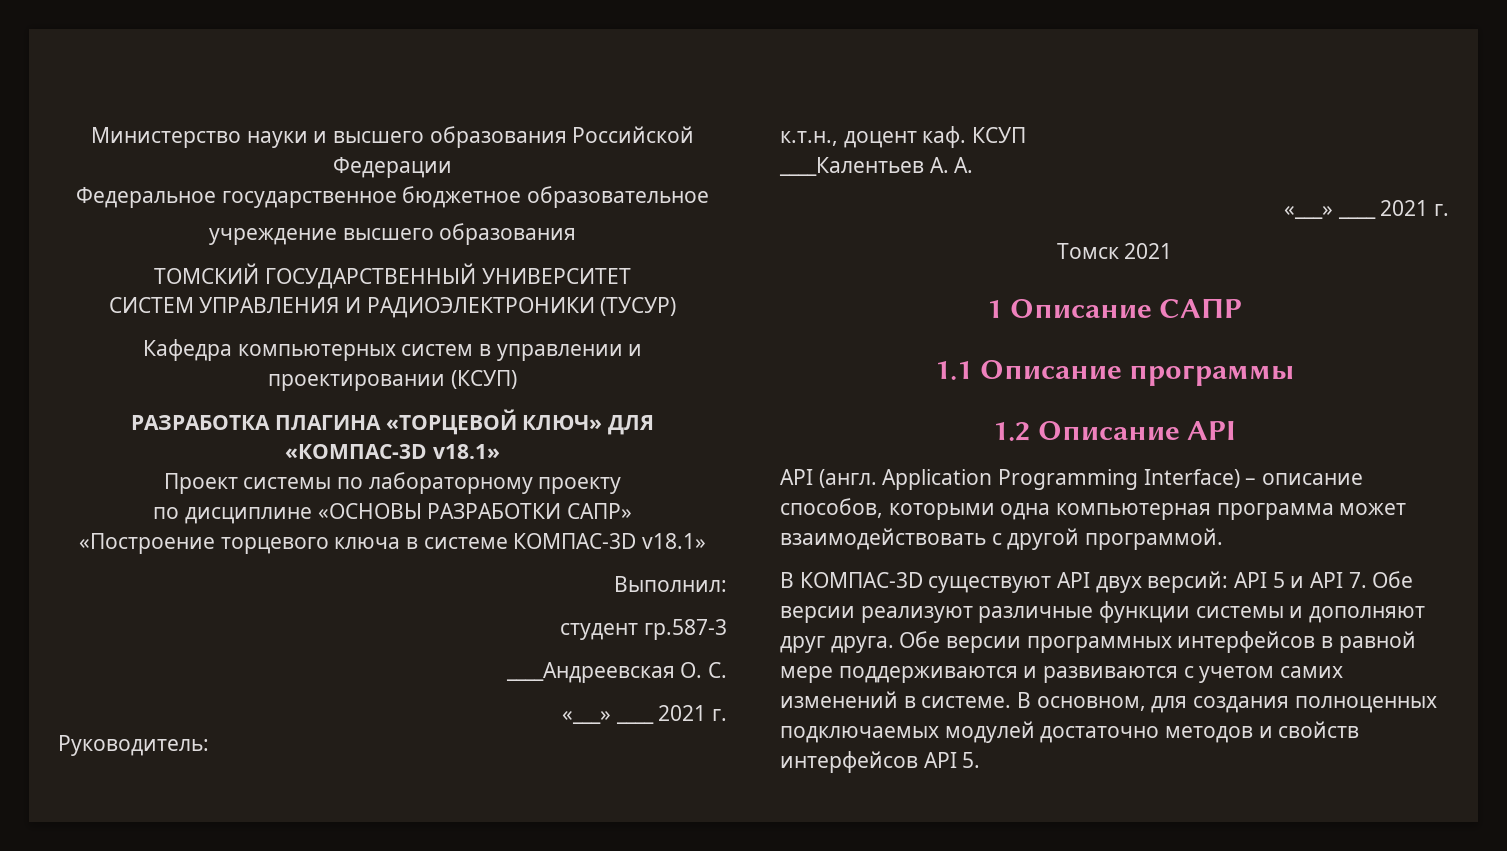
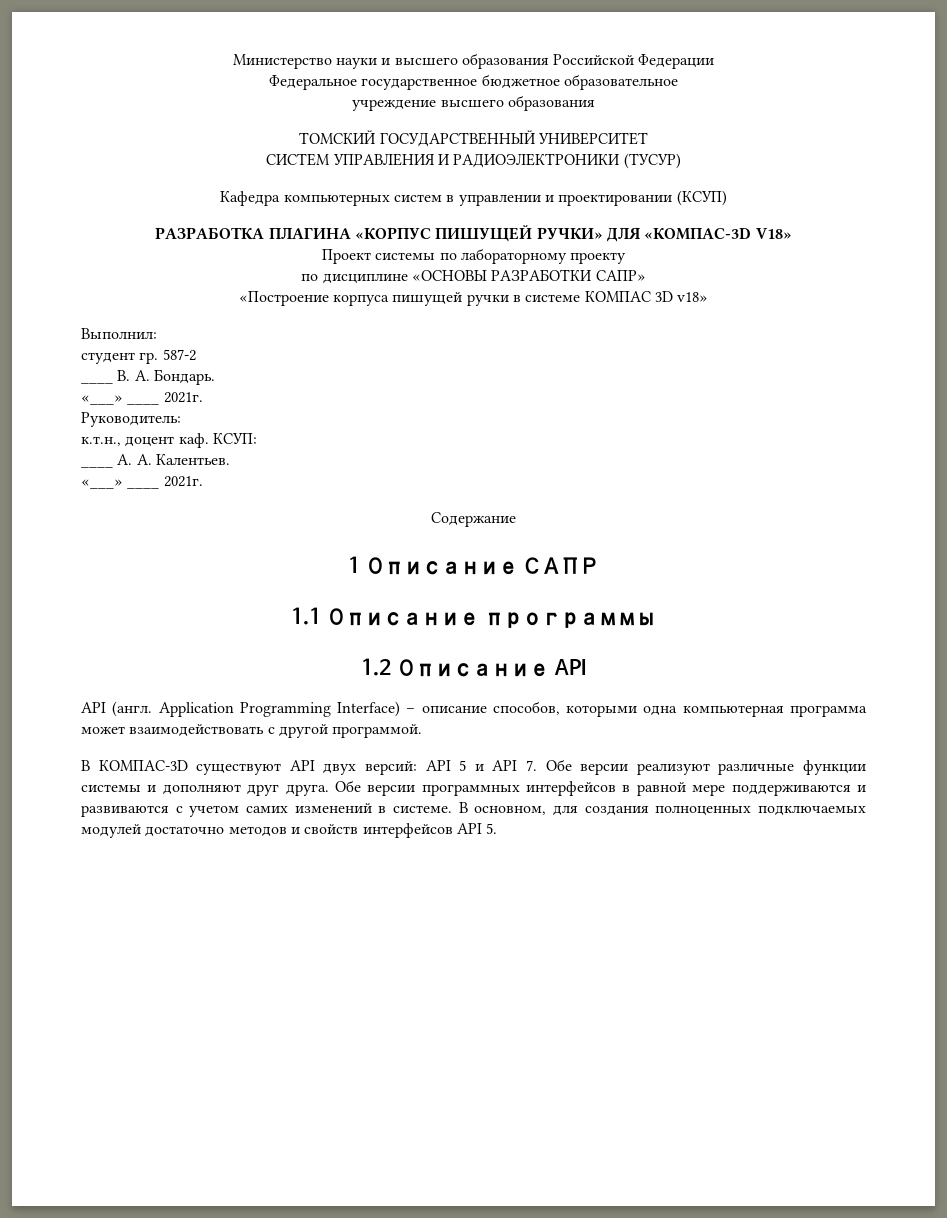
- РАЗРАБОТКА ПЛАГИНА «ТОРЦЕВОЙ КЛЮЧ» ДЛЯ «КОМПАС-3D v18.1»
+ РАЗРАБОТКА ПЛАГИНА «КОРПУС ПИШУЩЕЙ РУЧКИ» ДЛЯ «КОМПАС-3D V18»
- «Построение торцевого ключа в системе КОМПАС-3D v18.1»
+ «Построение корпуса пишущей ручки в системе КОМПАС 3D v18»
  Выполнил:
- студент гр.587-3
- ____Андреевская О. С.
- «___» ____ 2021 г.
+ студент гр. 587-2
+ ____ В. А. Бондарь.
+ «___» ____ 2021г.
- КСУП
- ____Калентьев А. А.
- «___» ____ 2021 г.
- Томск 2021
+ КСУП:
+ ____ А. А. Калентьев.
+ «___» ____ 2021г.
+ Содержание

